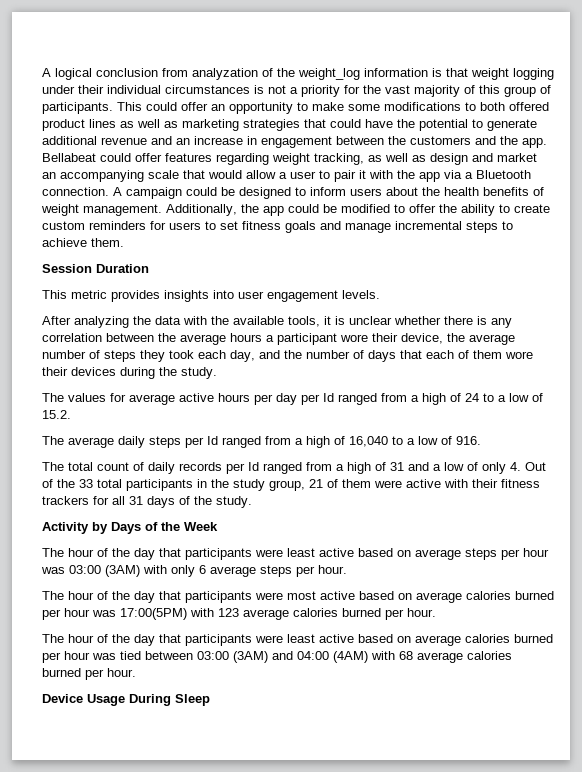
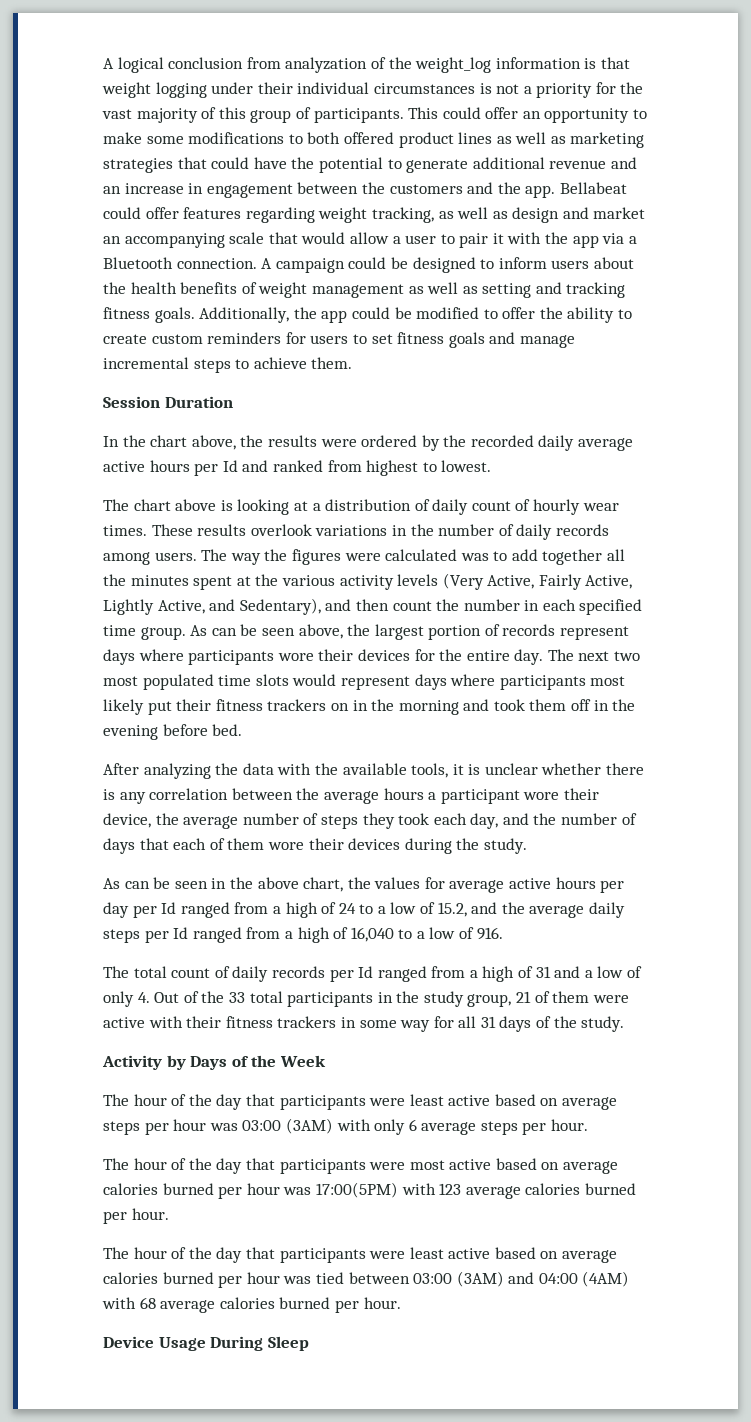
- A campaign could be designed to inform users about the health benefits of weight management.
+ A campaign could be designed to inform users about the health benefits of weight management as well as setting and tracking fitness goals.
- This metric provides insights into user engagement levels.
+ In the chart above, the results were ordered by the recorded daily average active hours per Id and ranked from highest to lowest.
+ The chart above is looking at a distribution of daily count of hourly wear times. These results overlook variations in the number of daily records among users. The way the figures were calculated was to add together all the minutes spent at the various activity levels (Very Active, Fairly Active, Lightly Active, and Sedentary), and then count the number in each specified time group. As can be seen above, the largest portion of records represent days where participants wore their devices for the entire day. The next two most populated time slots would represent days where participants most likely put their fitness trackers on in the morning and took them off in the evening before bed.
- The values for average active hours per day per Id ranged from a high of 24 to a low of 15.2.
- The average daily steps per Id ranged from a high of 16,040 to a low of 916.
+ As can be seen in the above chart, the values for average active hours per day per Id ranged from a high of 24 to a low of 15.2, and the average daily steps per Id ranged from a high of 16,040 to a low of 916.
- The total count of daily records per Id ranged from a high of 31 and a low of only 4. Out of the 33 total participants in the study group, 21 of them were active with their fitness trackers for all 31 days of the study.
+ The total count of daily records per Id ranged from a high of 31 and a low of only 4. Out of the 33 total participants in the study group, 21 of them were active with their fitness trackers in some way for all 31 days of the study.

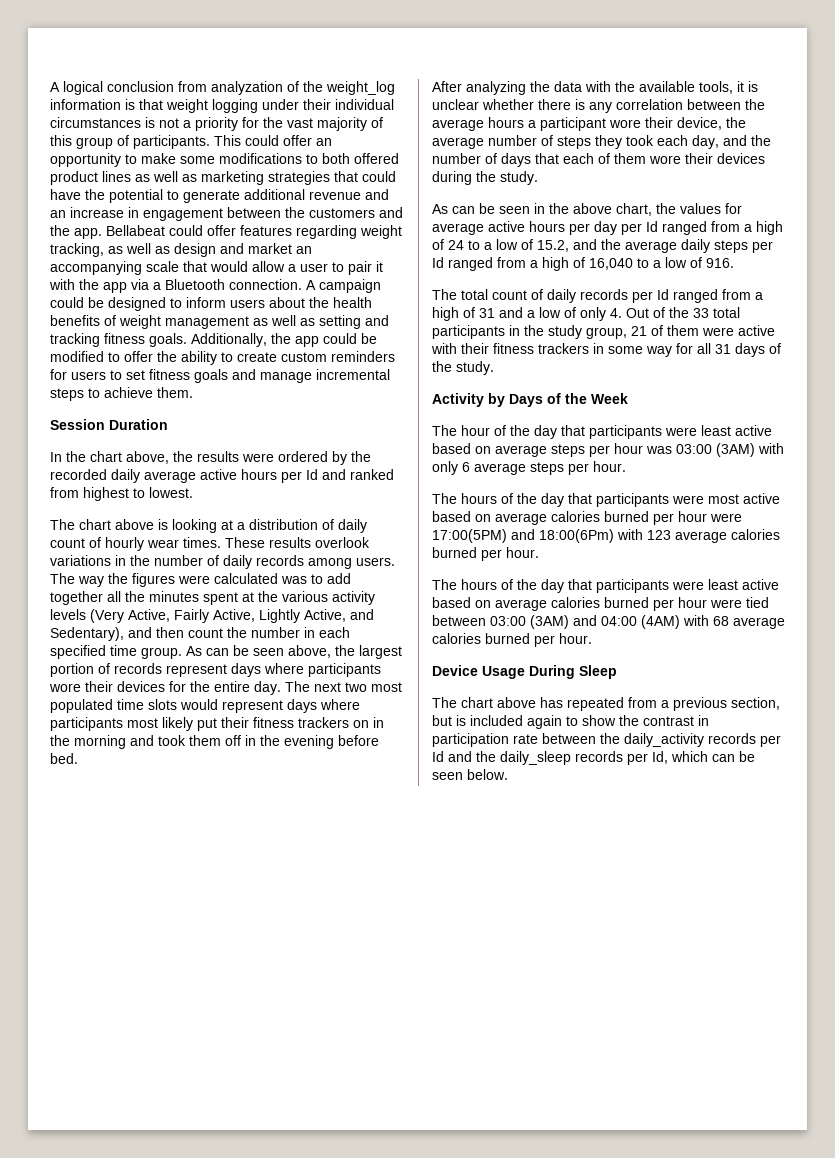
- The hour of the day that participants were most active based on average calories burned per hour was 17:00(5PM) with 123 average calories burned per hour.
+ The hours of the day that participants were most active based on average calories burned per hour were 17:00(5PM) and 18:00(6Pm) with 123 average calories burned per hour.
- The hour of the day that participants were least active based on average calories burned per hour was tied between 03:00 (3AM) and 04:00 (4AM) with 68 average calories burned per hour.
+ The hours of the day that participants were least active based on average calories burned per hour were tied between 03:00 (3AM) and 04:00 (4AM) with 68 average calories burned per hour.
+ The chart above has repeated from a previous section, but is included again to show the contrast in participation rate between the daily_activity records per Id and the daily_sleep records per Id, which can be seen below.

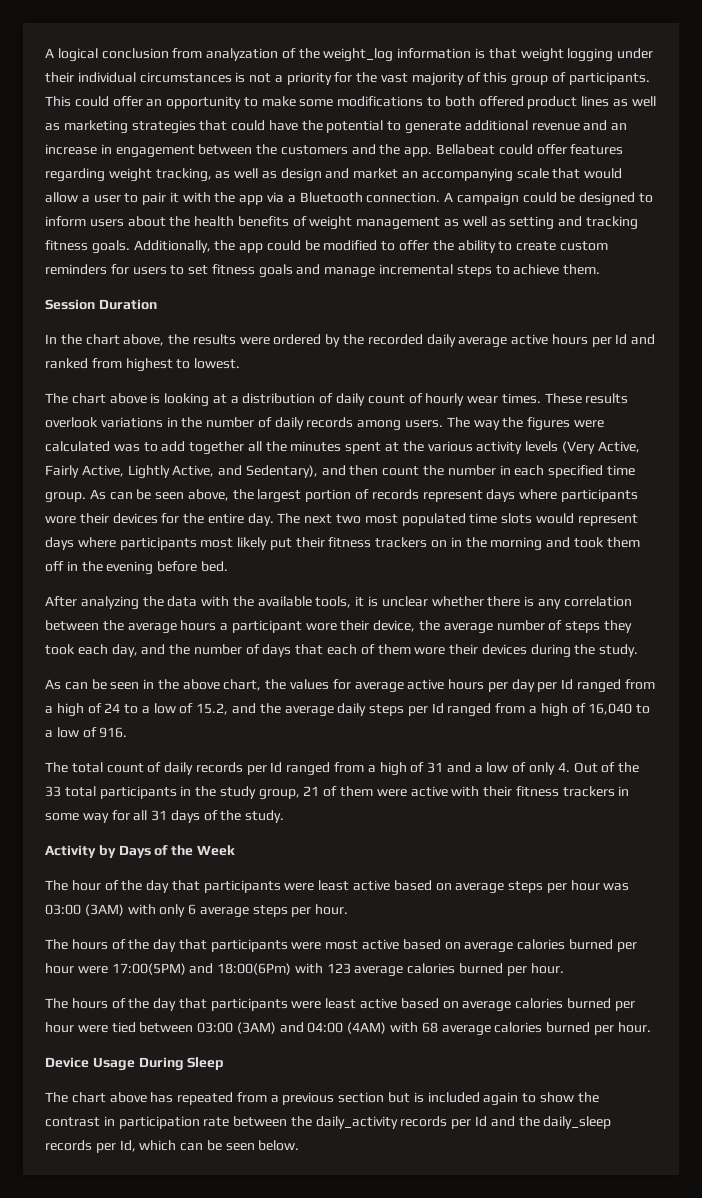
- The chart above has repeated from a previous section, but is included again to show the contrast in participation rate between the daily_activity records per Id and the daily_sleep records per Id, which can be seen below.
+ The chart above has repeated from a previous section but is included again to show the contrast in participation rate between the daily_activity records per Id and the daily_sleep records per Id, which can be seen below.

